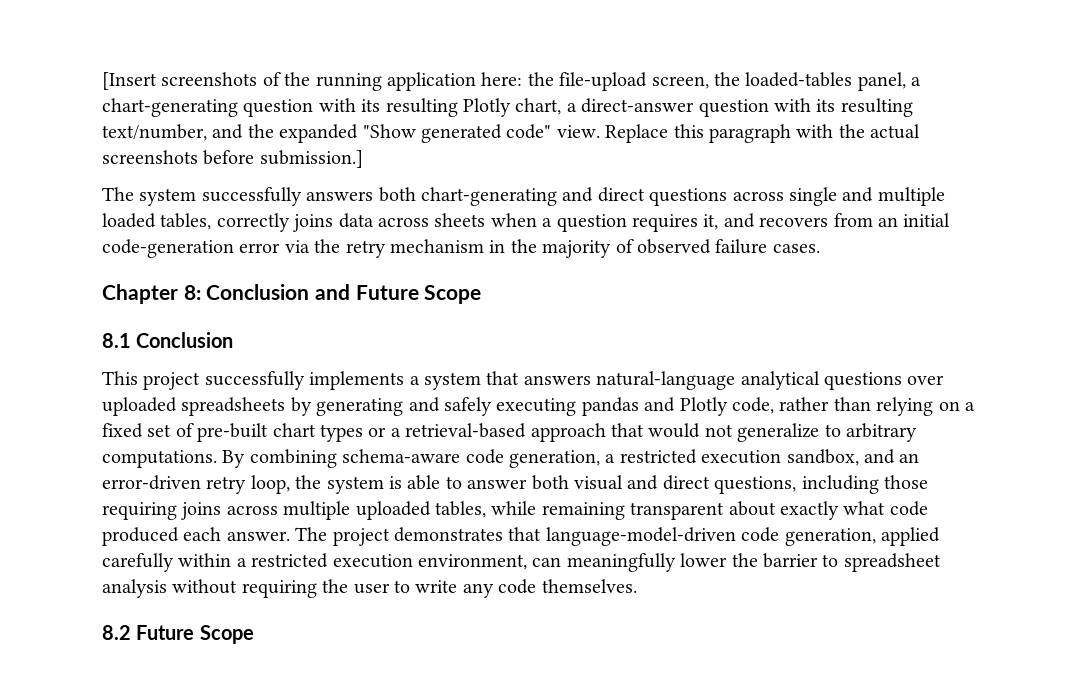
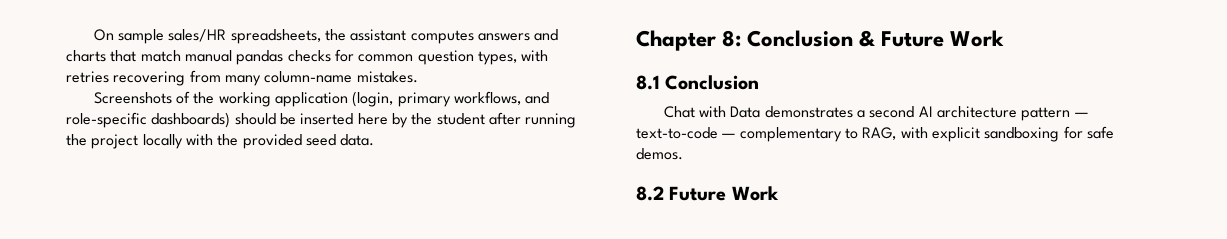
- [Insert screenshots of the running application here: the file-upload screen, the loaded-tables panel, a chart-generating question with its resulting Plotly chart, a direct-answer question with its resulting text/number, and the expanded "Show generated code" view. Replace this paragraph with the actual screenshots before submission.]
- The system successfully answers both chart-generating and direct questions across single and multiple loaded tables, correctly joins data across sheets when a question requires it, and recovers from an initial code-generation error via the retry mechanism in the majority of observed failure cases.
+ On sample sales/HR spreadsheets, the assistant computes answers and charts that match manual pandas checks for common question types, with retries recovering from many column-name mistakes.
+ Screenshots of the working application (login, primary workflows, and role-specific dashboards) should be inserted here by the student after running the project locally with the provided seed data.
- Chapter 8: Conclusion and Future Scope
+ Chapter 8: Conclusion & Future Work
- This project successfully implements a system that answers natural-language analytical questions over uploaded spreadsheets by generating and safely executing pandas and Plotly code, rather than relying on a fixed set of pre-built chart types or a retrieval-based approach that would not generalize to arbitrary computations. By combining schema-aware code generation, a restricted execution sandbox, and an error-driven retry loop, the system is able to answer both visual and direct questions, including those requiring joins across multiple uploaded tables, while remaining transparent about exactly what code produced each answer. The project demonstrates that language-model-driven code generation, applied carefully within a restricted execution environment, can meaningfully lower the barrier to spreadsheet analysis without requiring the user to write any code themselves.
+ Chat with Data demonstrates a second AI architecture pattern — text-to-code — complementary to RAG, with explicit sandboxing for safe demos.
- 8.2 Future Scope
+ 8.2 Future Work

